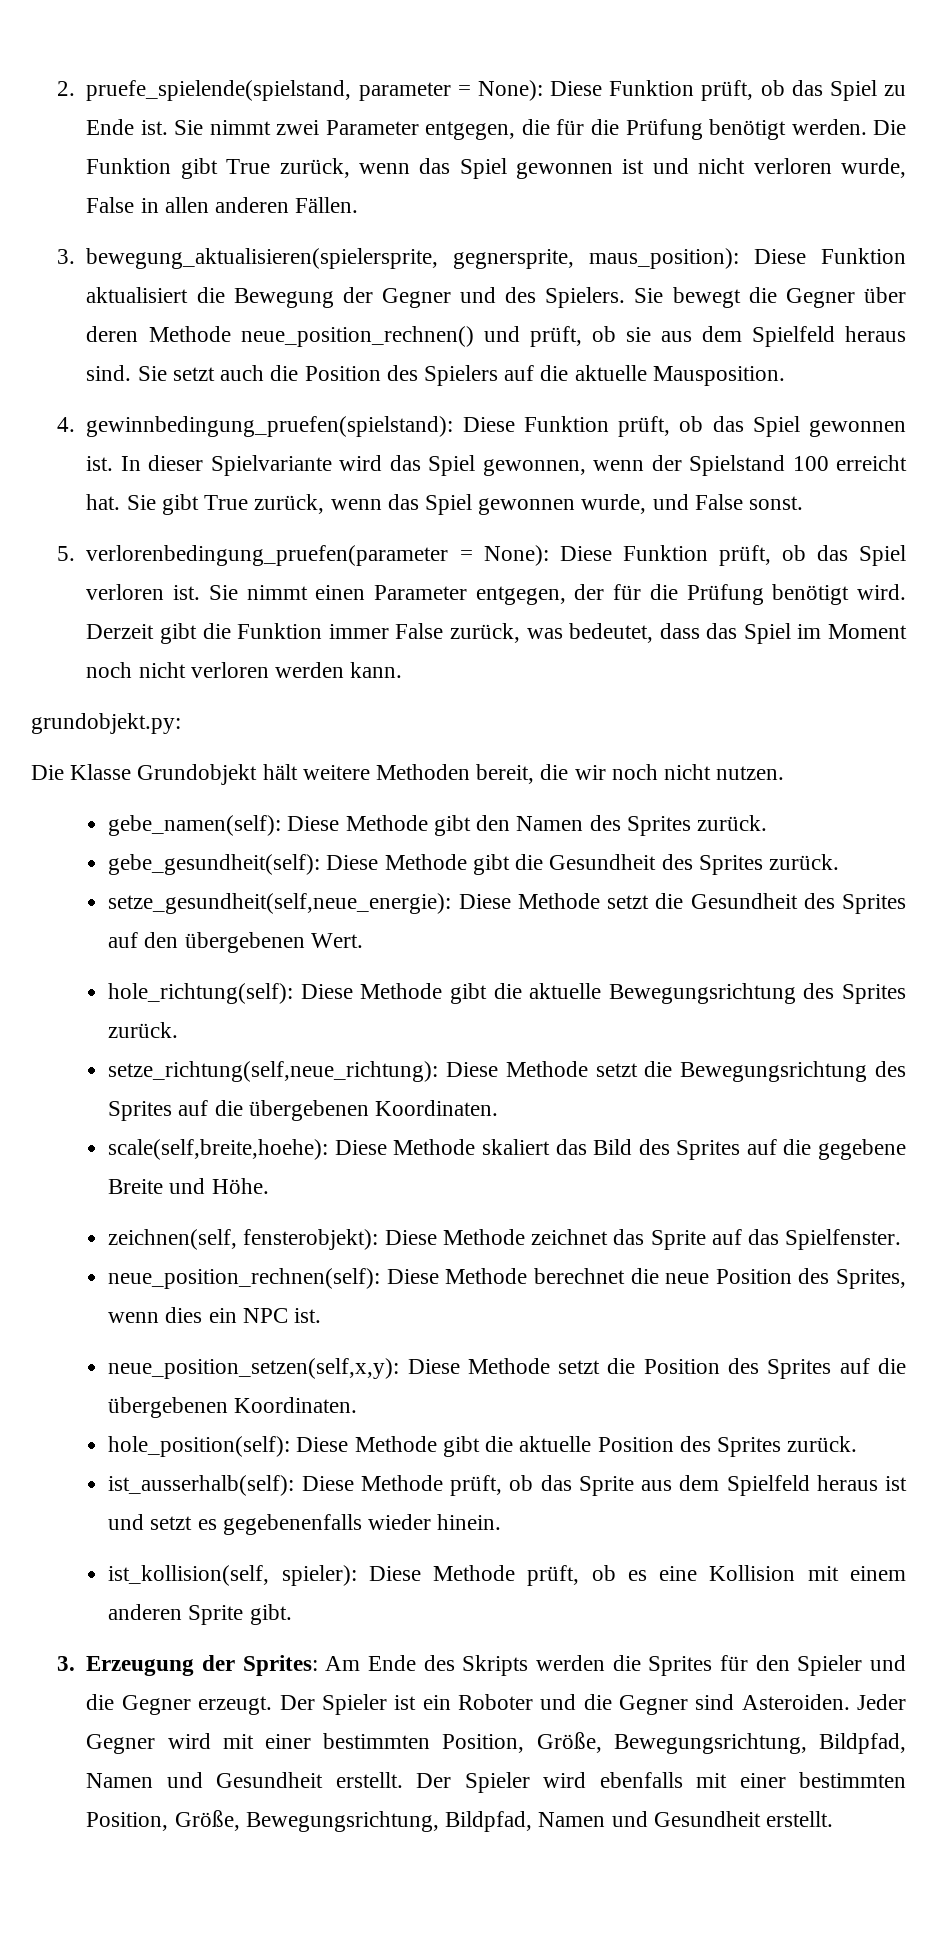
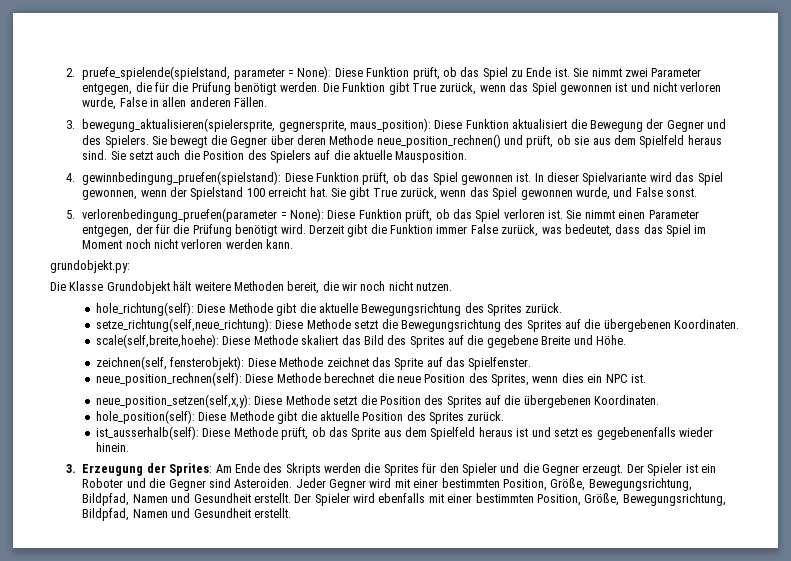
- gebe_namen(self): Diese Methode gibt den Namen des Sprites zurück.
- gebe_gesundheit(self): Diese Methode gibt die Gesundheit des Sprites zurück.
- setze_gesundheit(self,neue_energie): Diese Methode setzt die Gesundheit des Sprites auf den übergebenen Wert.
- ist_kollision(self, spieler): Diese Methode prüft, ob es eine Kollision mit einem anderen Sprite gibt.

